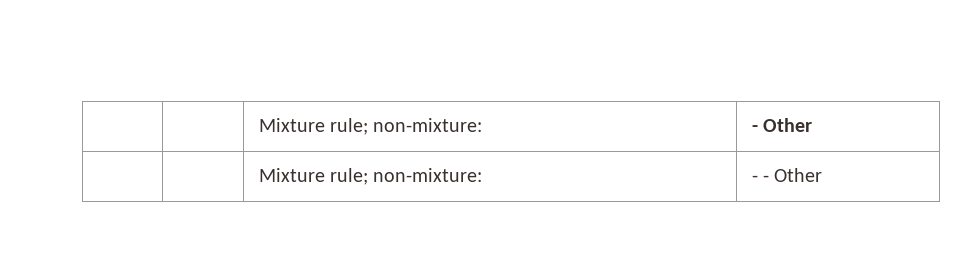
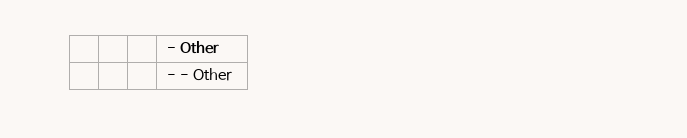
- | | Mixture rule; non-mixture: | - Other
+ | | | - Other
- | | Mixture rule; non-mixture: | - - Other
+ | | | - - Other

